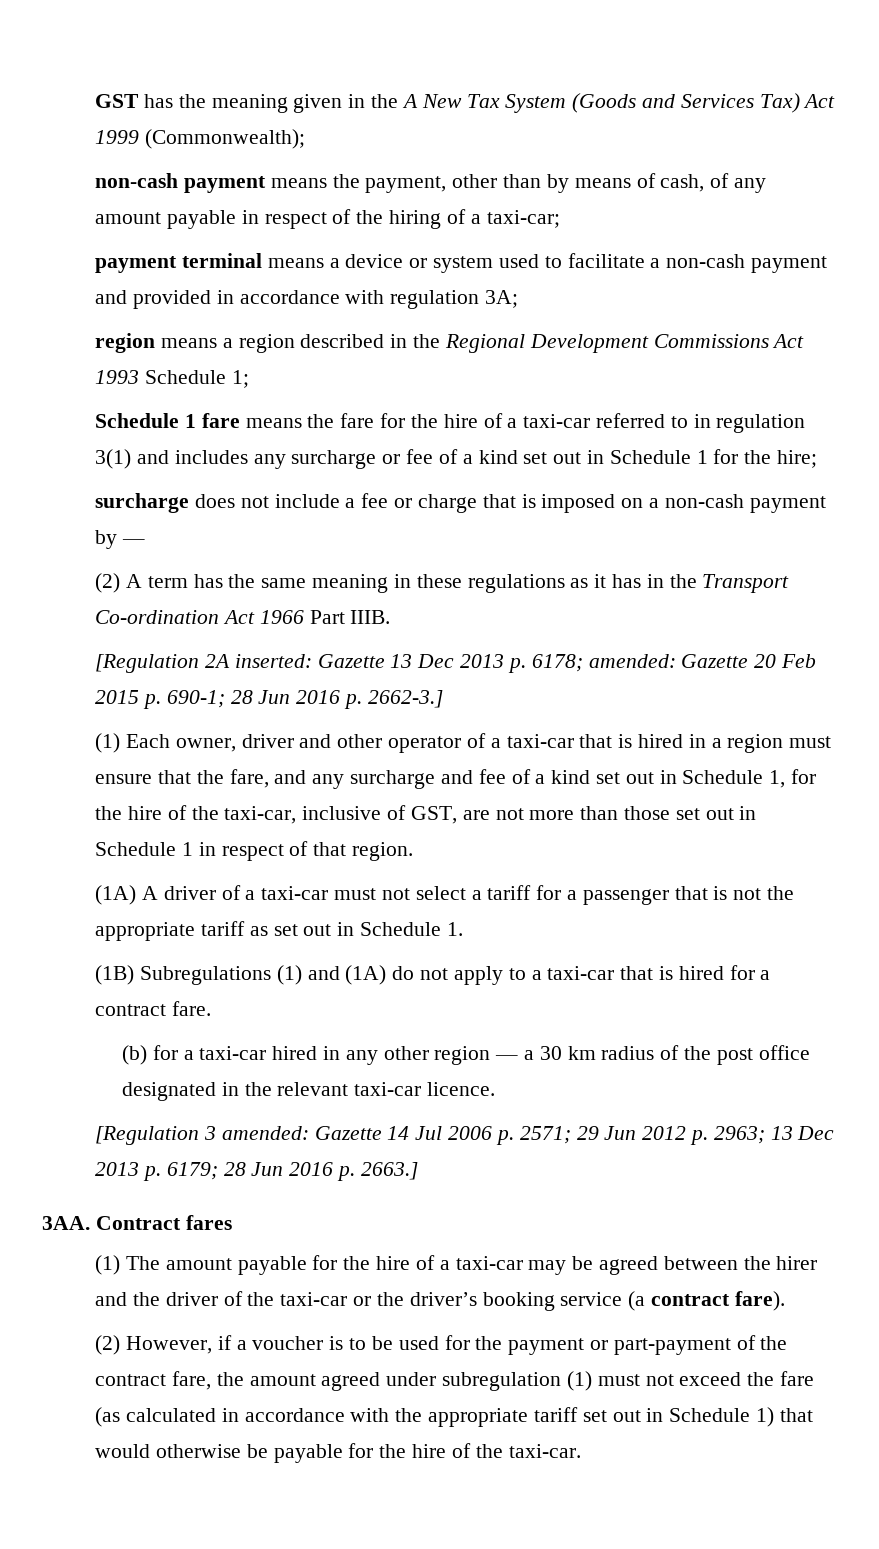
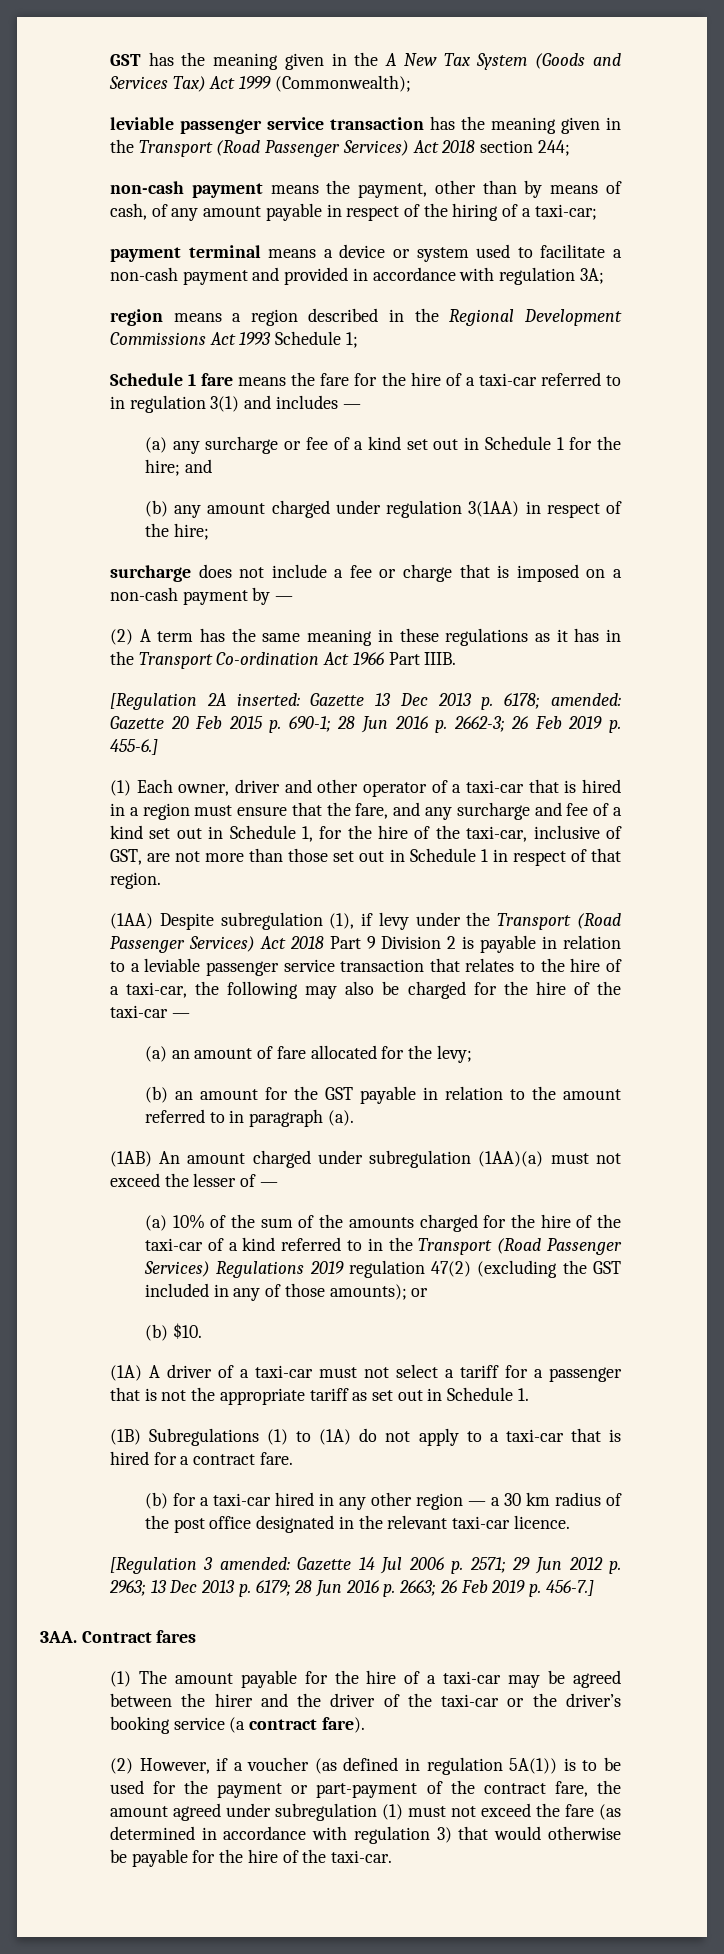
+ leviable passenger service transaction has the meaning given in the Transport (Road Passenger Services) Act 2018 section 244;
- Schedule 1 fare means the fare for the hire of a taxi-car referred to in regulation 3(1) and includes any surcharge or fee of a kind set out in Schedule 1 for the hire;
+ Schedule 1 fare means the fare for the hire of a taxi-car referred to in regulation 3(1) and includes —
+ (a) any surcharge or fee of a kind set out in Schedule 1 for the hire; and
+ (b) any amount charged under regulation 3(1AA) in respect of the hire;
- [Regulation 2A inserted: Gazette 13 Dec 2013 p. 6178; amended: Gazette 20 Feb 2015 p. 690-1; 28 Jun 2016 p. 2662-3.]
+ [Regulation 2A inserted: Gazette 13 Dec 2013 p. 6178; amended: Gazette 20 Feb 2015 p. 690-1; 28 Jun 2016 p. 2662-3; 26 Feb 2019 p. 455-6.]
+ (1AA) Despite subregulation (1), if levy under the Transport (Road Passenger Services) Act 2018 Part 9 Division 2 is payable in relation to a leviable passenger service transaction that relates to the hire of a taxi-car, the following may also be charged for the hire of the taxi-car —
+ (a) an amount of fare allocated for the levy;
+ (b) an amount for the GST payable in relation to the amount referred to in paragraph (a).
+ (1AB) An amount charged under subregulation (1AA)(a) must not exceed the lesser of —
+ (a) 10% of the sum of the amounts charged for the hire of the taxi-car of a kind referred to in the Transport (Road Passenger Services) Regulations 2019 regulation 47(2) (excluding the GST included in any of those amounts); or
+ (b) $10.
- (1B) Subregulations (1) and (1A) do not apply to a taxi-car that is hired for a contract fare.
+ (1B) Subregulations (1) to (1A) do not apply to a taxi-car that is hired for a contract fare.
- [Regulation 3 amended: Gazette 14 Jul 2006 p. 2571; 29 Jun 2012 p. 2963; 13 Dec 2013 p. 6179; 28 Jun 2016 p. 2663.]
+ [Regulation 3 amended: Gazette 14 Jul 2006 p. 2571; 29 Jun 2012 p. 2963; 13 Dec 2013 p. 6179; 28 Jun 2016 p. 2663; 26 Feb 2019 p. 456-7.]
- (2) However, if a voucher is to be used for the payment or part-payment of the contract fare, the amount agreed under subregulation (1) must not exceed the fare (as calculated in accordance with the appropriate tariff set out in Schedule 1) that would otherwise be payable for the hire of the taxi-car.
+ (2) However, if a voucher (as defined in regulation 5A(1)) is to be used for the payment or part-payment of the contract fare, the amount agreed under subregulation (1) must not exceed the fare (as determined in accordance with regulation 3) that would otherwise be payable for the hire of the taxi-car.

